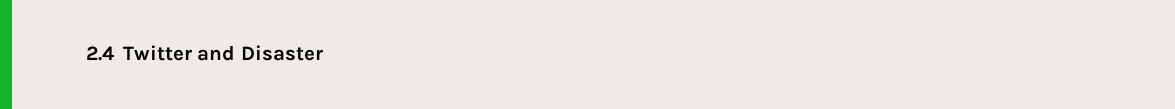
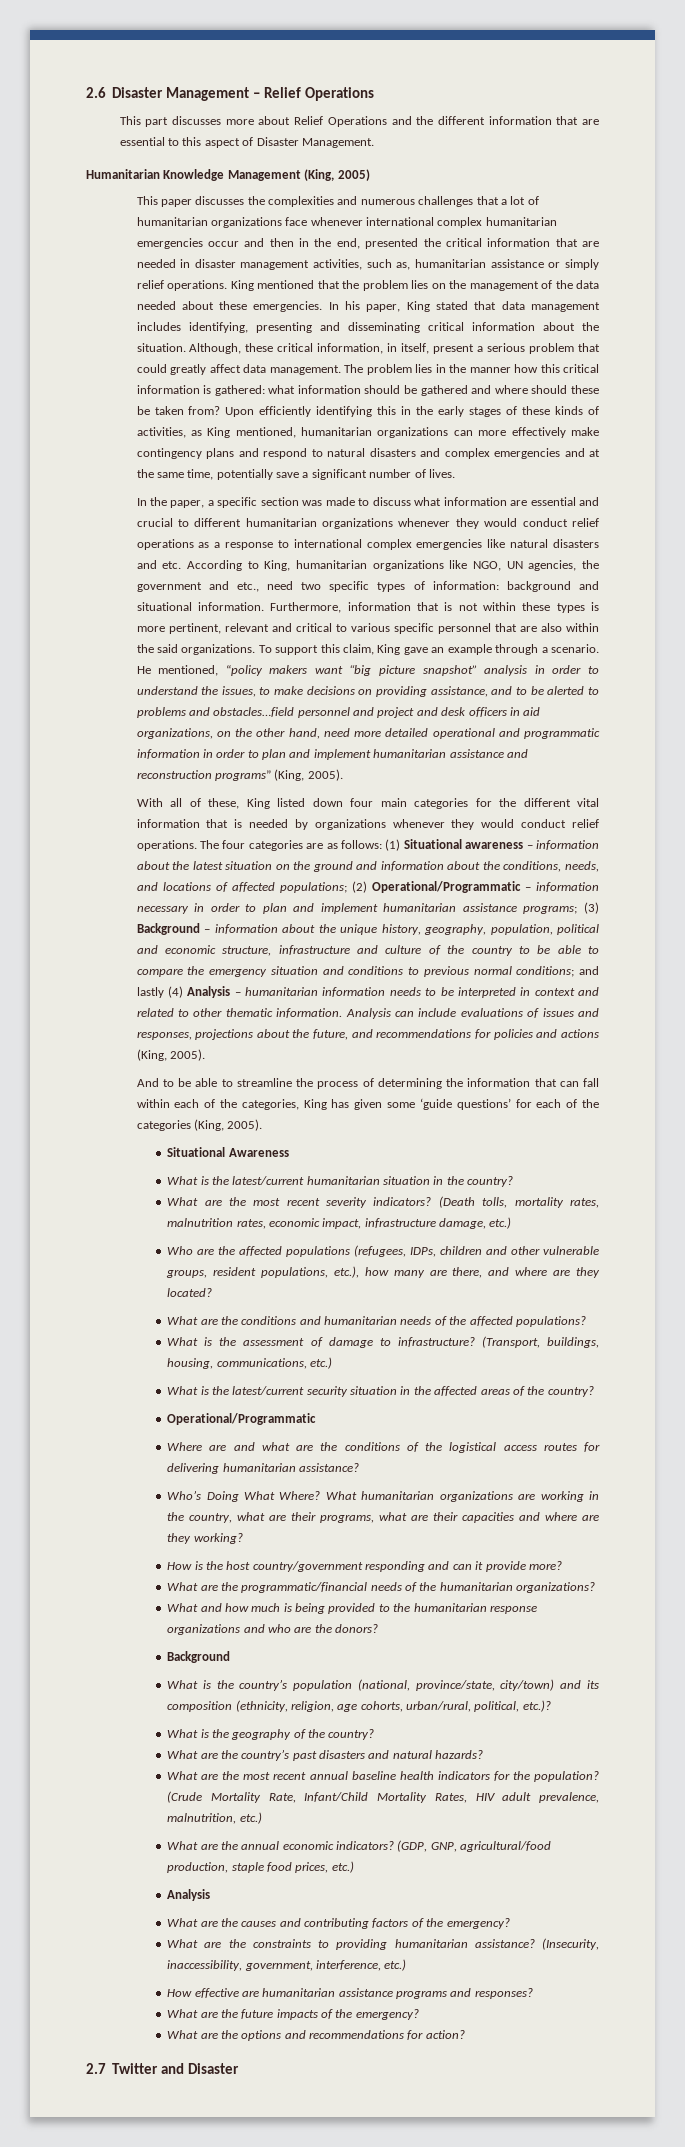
- 2.4 Twitter and Disaster
+ 2.6 Disaster Management – Relief Operations
+ This part discusses more about Relief Operations and the different information that are essential to this aspect of Disaster Management.
+ Humanitarian Knowledge Management (King, 2005)
+ This paper discusses the complexities and numerous challenges that a lot of humanitarian organizations face whenever international complex humanitarian emergencies occur and then in the end, presented the critical information that are needed in disaster management activities, such as, humanitarian assistance or simply relief operations. King mentioned that the problem lies on the management of the data needed about these emergencies. In his paper, King stated that data management includes identifying, presenting and disseminating critical information about the situation. Although, these critical information, in itself, present a serious problem that could greatly affect data management. The problem lies in the manner how this critical information is gathered: what information should be gathered and where should these be taken from? Upon efficiently identifying this in the early stages of these kinds of activities, as King mentioned, humanitarian organizations can more effectively make contingency plans and respond to natural disasters and complex emergencies and at the same time, potentially save a significant number of lives.
+ In the paper, a specific section was made to discuss what information are essential and crucial to different humanitarian organizations whenever they would conduct relief operations as a response to international complex emergencies like natural disasters and etc. According to King, humanitarian organizations like NGO, UN agencies, the government and etc., need two specific types of information: background and situational information. Furthermore, information that is not within these types is more pertinent, relevant and critical to various specific personnel that are also within the said organizations. To support this claim, King gave an example through a scenario. He mentioned, “policy makers want “big picture snapshot” analysis in order to understand the issues, to make decisions on providing assistance, and to be alerted to problems and obstacles…field personnel and project and desk officers in aid organizations, on the other hand, need more detailed operational and programmatic information in order to plan and implement humanitarian assistance and reconstruction programs” (King, 2005).
+ With all of these, King listed down four main categories for the different vital information that is needed by organizations whenever they would conduct relief operations. The four categories are as follows: (1) Situational awareness – information about the latest situation on the ground and information about the conditions, needs, and locations of affected populations; (2) Operational/Programmatic – information necessary in order to plan and implement humanitarian assistance programs; (3) Background – information about the unique history, geography, population, political and economic structure, infrastructure and culture of the country to be able to compare the emergency situation and conditions to previous normal conditions; and lastly (4) Analysis – humanitarian information needs to be interpreted in context and related to other thematic information. Analysis can include evaluations of issues and responses, projections about the future, and recommendations for policies and actions (King, 2005).
+ And to be able to streamline the process of determining the information that can fall within each of the categories, King has given some ‘guide questions’ for each of the categories (King, 2005).
+ Situational Awareness
+ What is the latest/current humanitarian situation in the country?
+ What are the most recent severity indicators? (Death tolls, mortality rates, malnutrition rates, economic impact, infrastructure damage, etc.)
+ Who are the affected populations (refugees, IDPs, children and other vulnerable groups, resident populations, etc.), how many are there, and where are they located?
+ What are the conditions and humanitarian needs of the affected populations?
+ What is the assessment of damage to infrastructure? (Transport, buildings, housing, communications, etc.)
+ What is the latest/current security situation in the affected areas of the country?
+ Operational/Programmatic
+ Where are and what are the conditions of the logistical access routes for delivering humanitarian assistance?
+ Who’s Doing What Where? What humanitarian organizations are working in the country, what are their programs, what are their capacities and where are they working?
+ How is the host country/government responding and can it provide more?
+ What are the programmatic/financial needs of the humanitarian organizations?
+ What and how much is being provided to the humanitarian response organizations and who are the donors?
+ Background
+ What is the country’s population (national, province/state, city/town) and its composition (ethnicity, religion, age cohorts, urban/rural, political, etc.)?
+ What is the geography of the country?
+ What are the country’s past disasters and natural hazards?
+ What are the most recent annual baseline health indicators for the population? (Crude Mortality Rate, Infant/Child Mortality Rates, HIV adult prevalence, malnutrition, etc.)
+ What are the annual economic indicators? (GDP, GNP, agricultural/food production, staple food prices, etc.)
+ Analysis
+ What are the causes and contributing factors of the emergency?
+ What are the constraints to providing humanitarian assistance? (Insecurity, inaccessibility, government, interference, etc.)
+ How effective are humanitarian assistance programs and responses?
+ What are the future impacts of the emergency?
+ What are the options and recommendations for action?
+ 2.7 Twitter and Disaster

